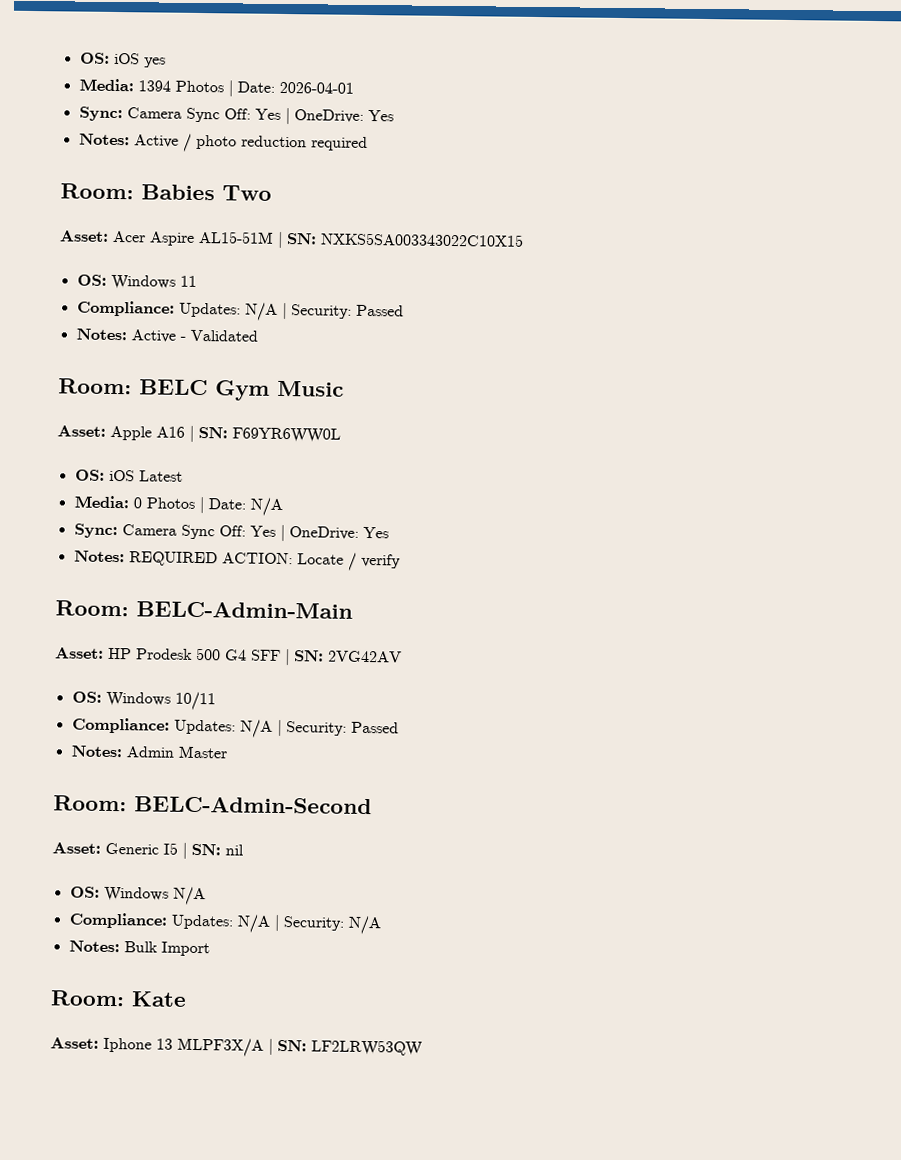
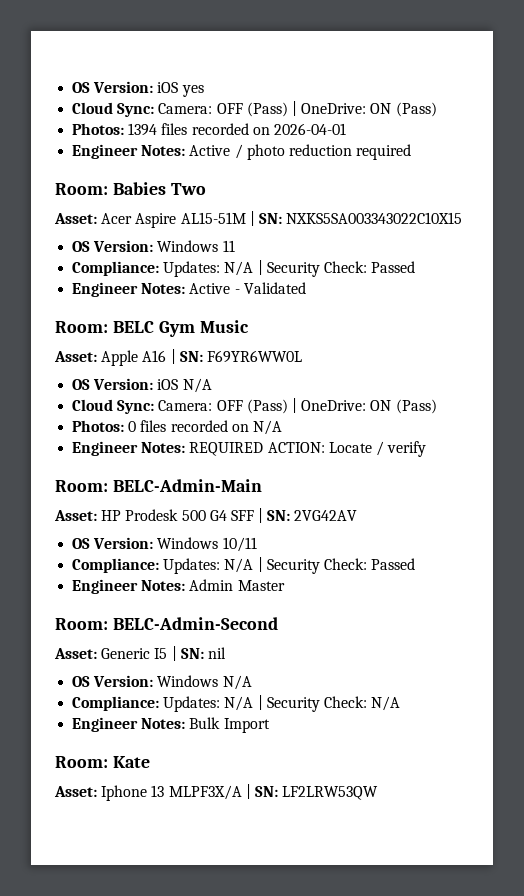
- OS: iOS yes
- Media: 1394 Photos | Date: 2026-04-01
- Sync: Camera Sync Off: Yes | OneDrive: Yes
- Notes: Active / photo reduction required
+ OS Version: iOS yes
+ Cloud Sync: Camera: OFF (Pass) | OneDrive: ON (Pass)
+ Photos: 1394 files recorded on 2026-04-01
+ Engineer Notes: Active / photo reduction required
- OS: Windows 11
- Compliance: Updates: N/A | Security: Passed
- Notes: Active - Validated
+ OS Version: Windows 11
+ Compliance: Updates: N/A | Security Check: Passed
+ Engineer Notes: Active - Validated
- OS: iOS Latest
- Media: 0 Photos | Date: N/A
- Sync: Camera Sync Off: Yes | OneDrive: Yes
- Notes: REQUIRED ACTION: Locate / verify
+ OS Version: iOS N/A
+ Cloud Sync: Camera: OFF (Pass) | OneDrive: ON (Pass)
+ Photos: 0 files recorded on N/A
+ Engineer Notes: REQUIRED ACTION: Locate / verify
- OS: Windows 10/11
- Compliance: Updates: N/A | Security: Passed
- Notes: Admin Master
+ OS Version: Windows 10/11
+ Compliance: Updates: N/A | Security Check: Passed
+ Engineer Notes: Admin Master
- OS: Windows N/A
+ OS Version: Windows N/A
- Compliance: Updates: N/A | Security: N/A
- Notes: Bulk Import
+ Compliance: Updates: N/A | Security Check: N/A
+ Engineer Notes: Bulk Import

